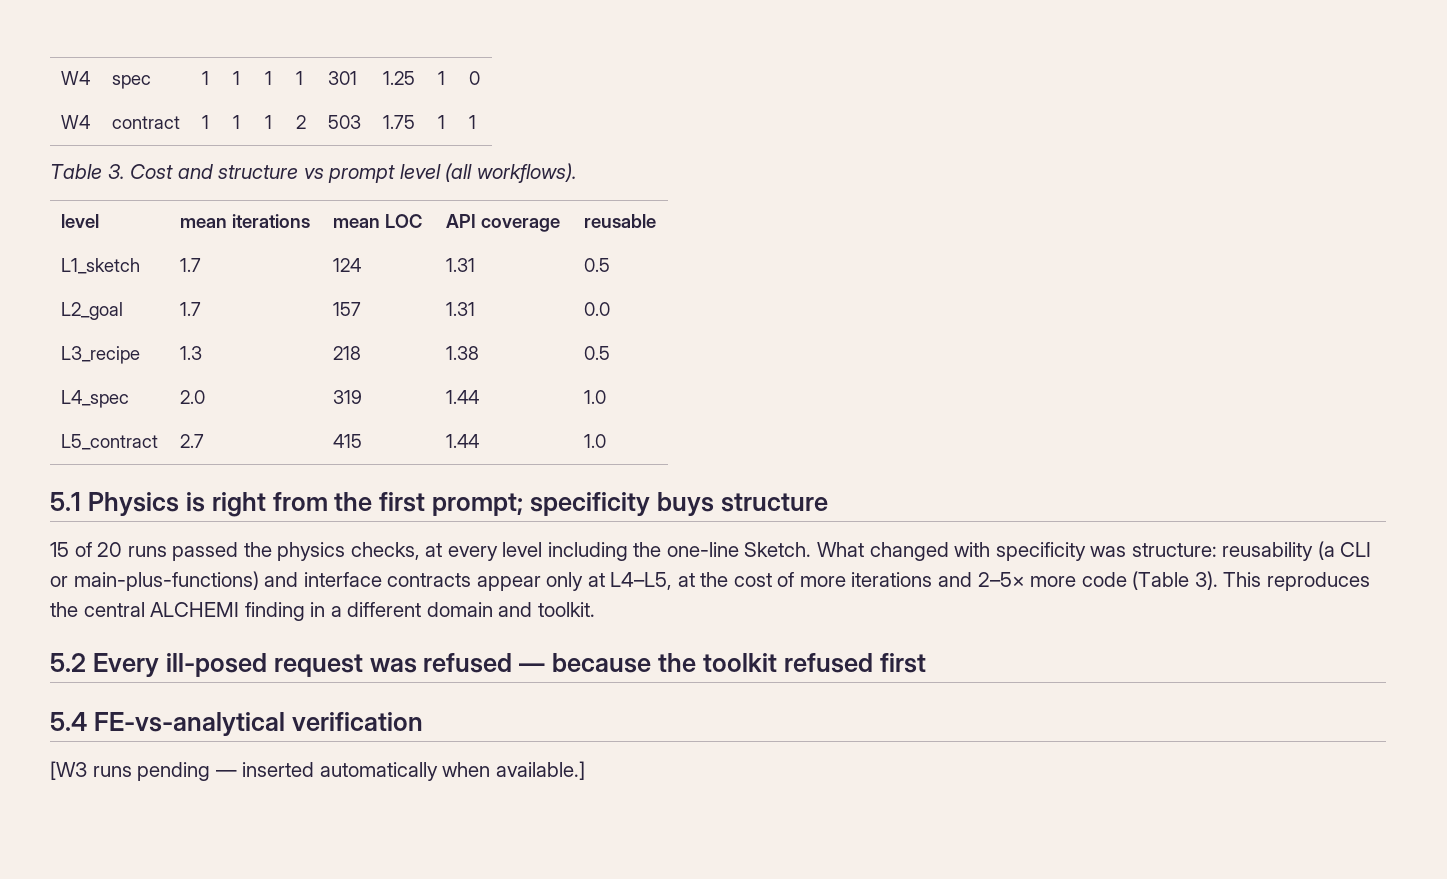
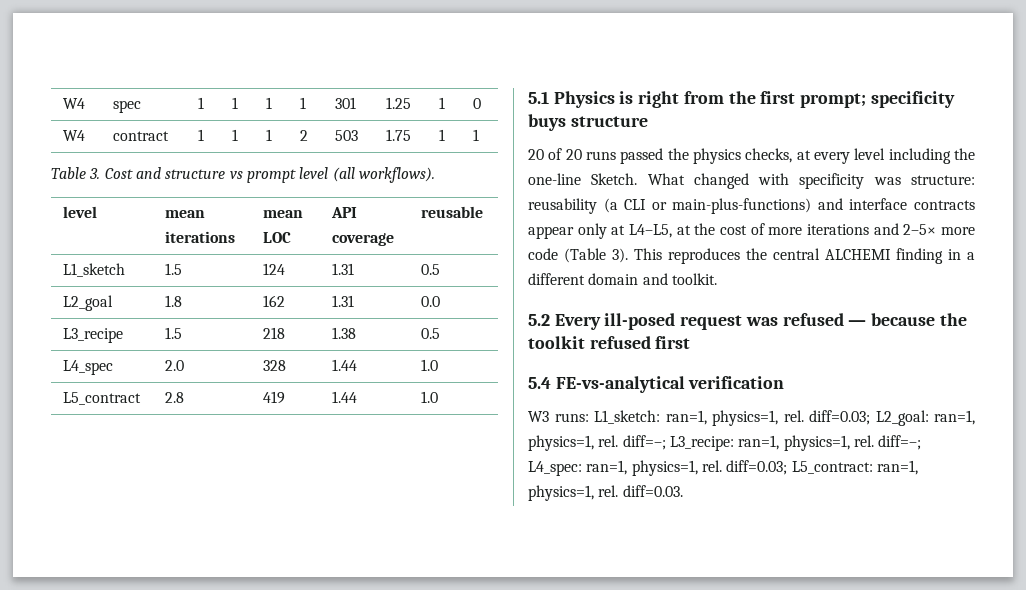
- L1_sketch | 1.7 | 124 | 1.31 | 0.5
+ L1_sketch | 1.5 | 124 | 1.31 | 0.5
- L2_goal | 1.7 | 157 | 1.31 | 0.0
+ L2_goal | 1.8 | 162 | 1.31 | 0.0
- L3_recipe | 1.3 | 218 | 1.38 | 0.5
+ L3_recipe | 1.5 | 218 | 1.38 | 0.5
- L4_spec | 2.0 | 319 | 1.44 | 1.0
+ L4_spec | 2.0 | 328 | 1.44 | 1.0
- L5_contract | 2.7 | 415 | 1.44 | 1.0
+ L5_contract | 2.8 | 419 | 1.44 | 1.0
- 15 of 20 runs passed the physics checks, at every level including the one-line Sketch.
+ 20 of 20 runs passed the physics checks, at every level including the one-line Sketch.
- [W3 runs pending — inserted automatically when available.]
+ W3 runs: L1_sketch: ran=1, physics=1, rel. diff=0.03; L2_goal: ran=1, physics=1, rel. diff=–; L3_recipe: ran=1, physics=1, rel. diff=–; L4_spec: ran=1, physics=1, rel. diff=0.03; L5_contract: ran=1, physics=1, rel. diff=0.03.

